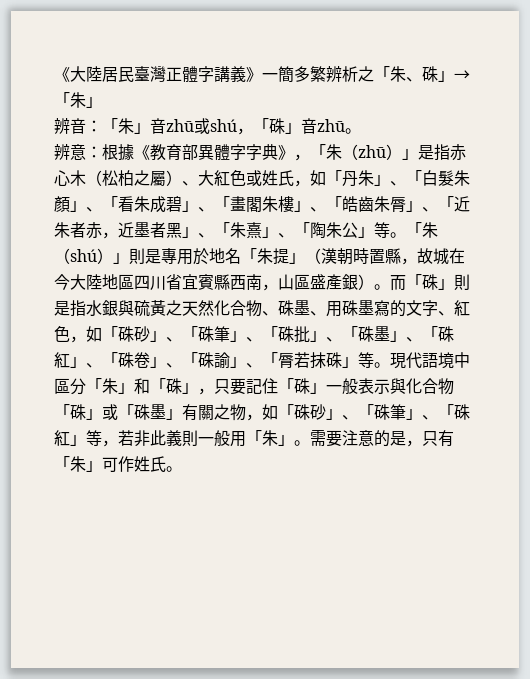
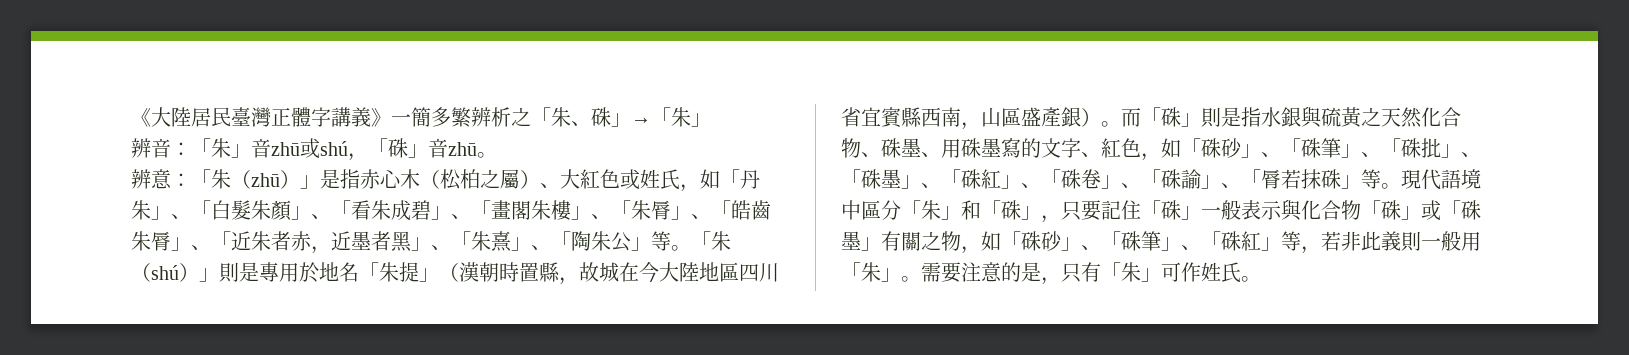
- 辨意：根據《教育部異體字字典》，「朱（zhū）」是指赤心木（松柏之屬）、大紅色或姓氏，如「丹朱」、「白髮朱顏」、「看朱成碧」、「畫閣朱樓」、「皓齒朱脣」、「近朱者赤，近墨者黑」、「朱熹」、「陶朱公」等。
+ 辨意：「朱（zhū）」是指赤心木（松柏之屬）、大紅色或姓氏，如「丹朱」、「白髮朱顏」、「看朱成碧」、「畫閣朱樓」、「朱脣」、「皓齒朱脣」、「近朱者赤，近墨者黑」、「朱熹」、「陶朱公」等。

